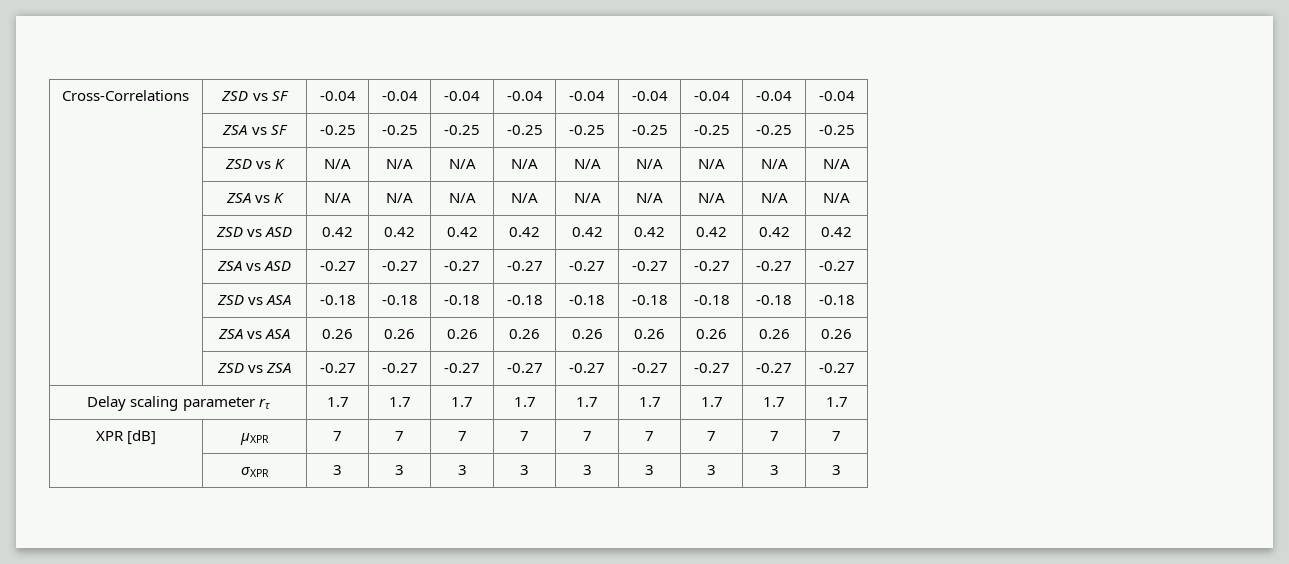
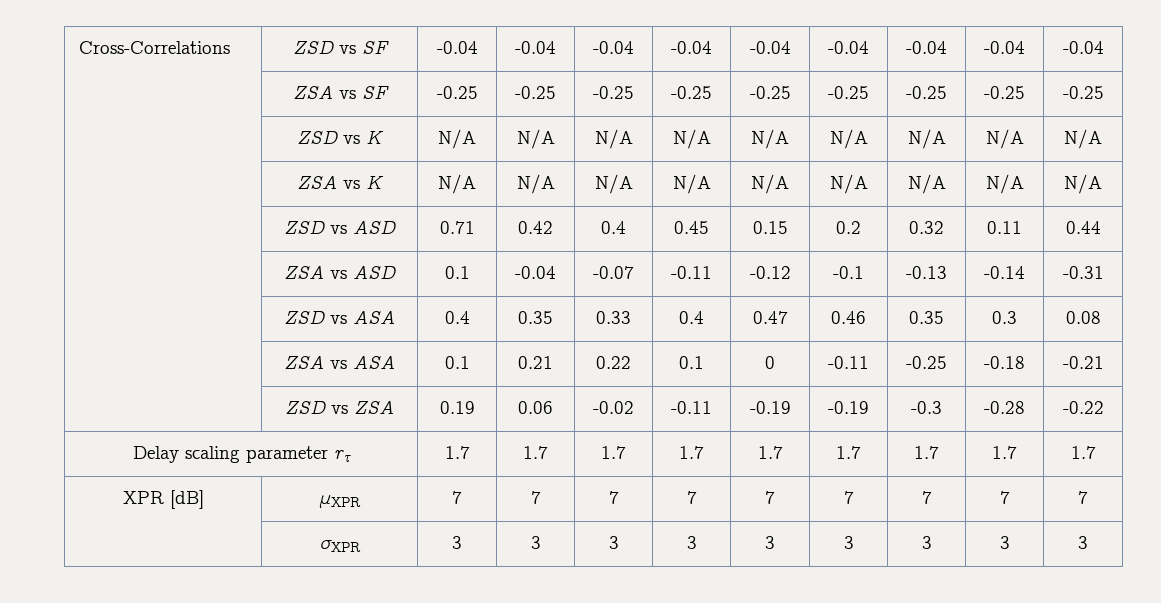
- | ZSD vs ASD | 0.42 | 0.42 | 0.42 | 0.42 | 0.42 | 0.42 | 0.42 | 0.42 | 0.42
- | ZSA vs ASD | -0.27 | -0.27 | -0.27 | -0.27 | -0.27 | -0.27 | -0.27 | -0.27 | -0.27
- | ZSD vs ASA | -0.18 | -0.18 | -0.18 | -0.18 | -0.18 | -0.18 | -0.18 | -0.18 | -0.18
- | ZSA vs ASA | 0.26 | 0.26 | 0.26 | 0.26 | 0.26 | 0.26 | 0.26 | 0.26 | 0.26
- | ZSD vs ZSA | -0.27 | -0.27 | -0.27 | -0.27 | -0.27 | -0.27 | -0.27 | -0.27 | -0.27
+ | ZSD vs ASD | 0.71 | 0.42 | 0.4 | 0.45 | 0.15 | 0.2 | 0.32 | 0.11 | 0.44
+ | ZSA vs ASD | 0.1 | -0.04 | -0.07 | -0.11 | -0.12 | -0.1 | -0.13 | -0.14 | -0.31
+ | ZSD vs ASA | 0.4 | 0.35 | 0.33 | 0.4 | 0.47 | 0.46 | 0.35 | 0.3 | 0.08
+ | ZSA vs ASA | 0.1 | 0.21 | 0.22 | 0.1 | 0 | -0.11 | -0.25 | -0.18 | -0.21
+ | ZSD vs ZSA | 0.19 | 0.06 | -0.02 | -0.11 | -0.19 | -0.19 | -0.3 | -0.28 | -0.22

